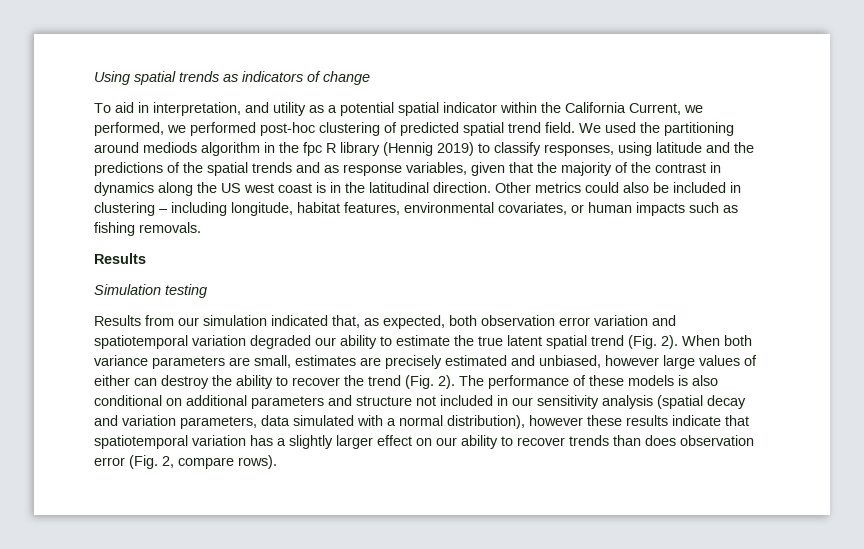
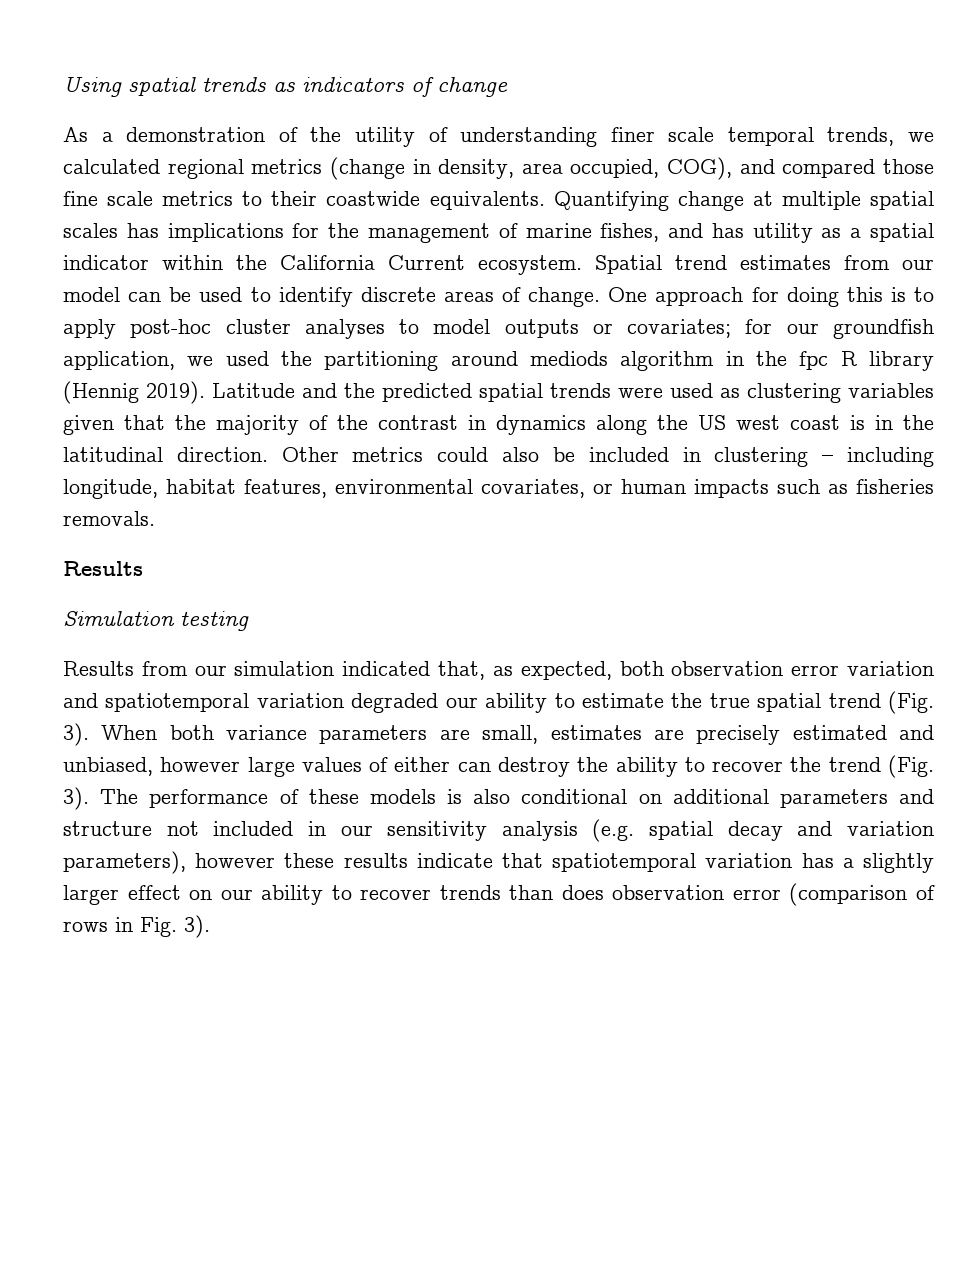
- To aid in interpretation, and utility as a potential spatial indicator within the California Current, we performed, we performed post-hoc clustering of predicted spatial trend field. We used the partitioning around mediods algorithm in the fpc R library (Hennig 2019) to classify responses, using latitude and the predictions of the spatial trends and as response variables, given that the majority of the contrast in dynamics along the US west coast is in the latitudinal direction.
+ As a demonstration of the utility of understanding finer scale temporal trends, we calculated regional metrics (change in density, area occupied, COG), and compared those fine scale metrics to their coastwide equivalents. Quantifying change at multiple spatial scales has implications for the management of marine fishes, and has utility as a spatial indicator within the California Current ecosystem. Spatial trend estimates from our model can be used to identify discrete areas of change. One approach for doing this is to apply post-hoc cluster analyses to model outputs or covariates; for our groundfish application, we used the partitioning around mediods algorithm in the fpc R library (Hennig 2019). Latitude and the predicted spatial trends were used as clustering variables given that the majority of the contrast in dynamics along the US west coast is in the latitudinal direction.
- Other metrics could also be included in clustering – including longitude, habitat features, environmental covariates, or human impacts such as fishing removals.
+ Other metrics could also be included in clustering – including longitude, habitat features, environmental covariates, or human impacts such as fisheries removals.
- Results from our simulation indicated that, as expected, both observation error variation and spatiotemporal variation degraded our ability to estimate the true latent spatial trend (Fig. 2).
+ Results from our simulation indicated that, as expected, both observation error variation and spatiotemporal variation degraded our ability to estimate the true spatial trend (Fig. 3).
- When both variance parameters are small, estimates are precisely estimated and unbiased, however large values of either can destroy the ability to recover the trend (Fig. 2).
+ When both variance parameters are small, estimates are precisely estimated and unbiased, however large values of either can destroy the ability to recover the trend (Fig. 3).
- The performance of these models is also conditional on additional parameters and structure not included in our sensitivity analysis (spatial decay and variation parameters, data simulated with a normal distribution), however these results indicate that spatiotemporal variation has a slightly larger effect on our ability to recover trends than does observation error (Fig. 2, compare rows).
+ The performance of these models is also conditional on additional parameters and structure not included in our sensitivity analysis (e.g. spatial decay and variation parameters), however these results indicate that spatiotemporal variation has a slightly larger effect on our ability to recover trends than does observation error (comparison of rows in Fig. 3).

